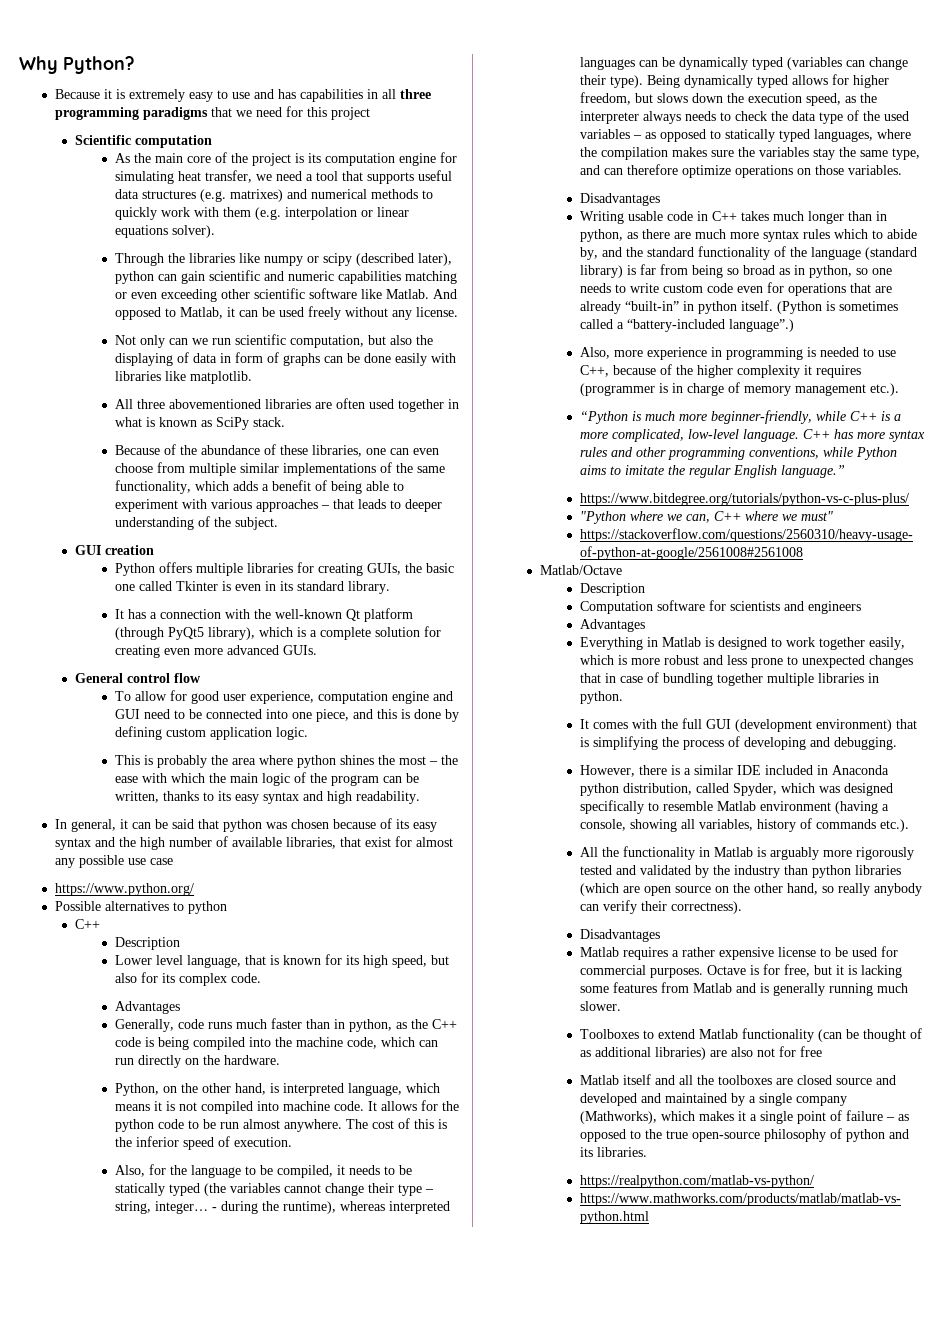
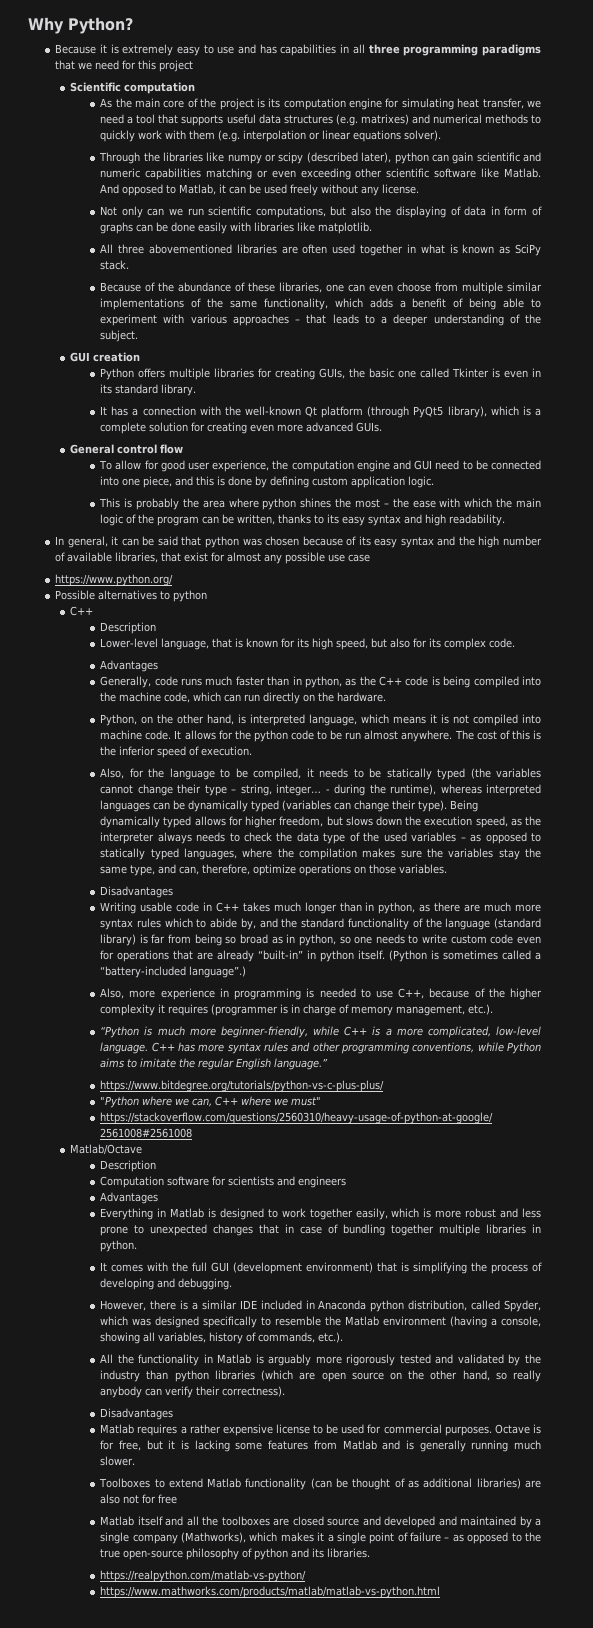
- Not only can we run scientific computation, but also the displaying of data in form of graphs can be done easily with libraries like matplotlib.
+ Not only can we run scientific computations, but also the displaying of data in form of graphs can be done easily with libraries like matplotlib.
- Because of the abundance of these libraries, one can even choose from multiple similar implementations of the same functionality, which adds a benefit of being able to experiment with various approaches – that leads to deeper understanding of the subject.
+ Because of the abundance of these libraries, one can even choose from multiple similar implementations of the same functionality, which adds a benefit of being able to experiment with various approaches – that leads to a deeper understanding of the subject.
- To allow for good user experience, computation engine and GUI need to be connected into one piece, and this is done by defining custom application logic.
+ To allow for good user experience, the computation engine and GUI need to be connected into one piece, and this is done by defining custom application logic.
- Lower level language, that is known for its high speed, but also for its complex code.
+ Lower-level language, that is known for its high speed, but also for its complex code.
- Being dynamically typed allows for higher freedom, but slows down the execution speed, as the interpreter always needs to check the data type of the used variables – as opposed to statically typed languages, where the compilation makes sure the variables stay the same type, and can therefore optimize operations on those variables.
+ Being dynamically typed allows for higher freedom, but slows down the execution speed, as the interpreter always needs to check the data type of the used variables – as opposed to statically typed languages, where the compilation makes sure the variables stay the same type, and can, therefore, optimize operations on those variables.
- Also, more experience in programming is needed to use C++, because of the higher complexity it requires (programmer is in charge of memory management etc.).
+ Also, more experience in programming is needed to use C++, because of the higher complexity it requires (programmer is in charge of memory management, etc.).
- However, there is a similar IDE included in Anaconda python distribution, called Spyder, which was designed specifically to resemble Matlab environment (having a console, showing all variables, history of commands etc.).
+ However, there is a similar IDE included in Anaconda python distribution, called Spyder, which was designed specifically to resemble the Matlab environment (having a console, showing all variables, history of commands, etc.).

